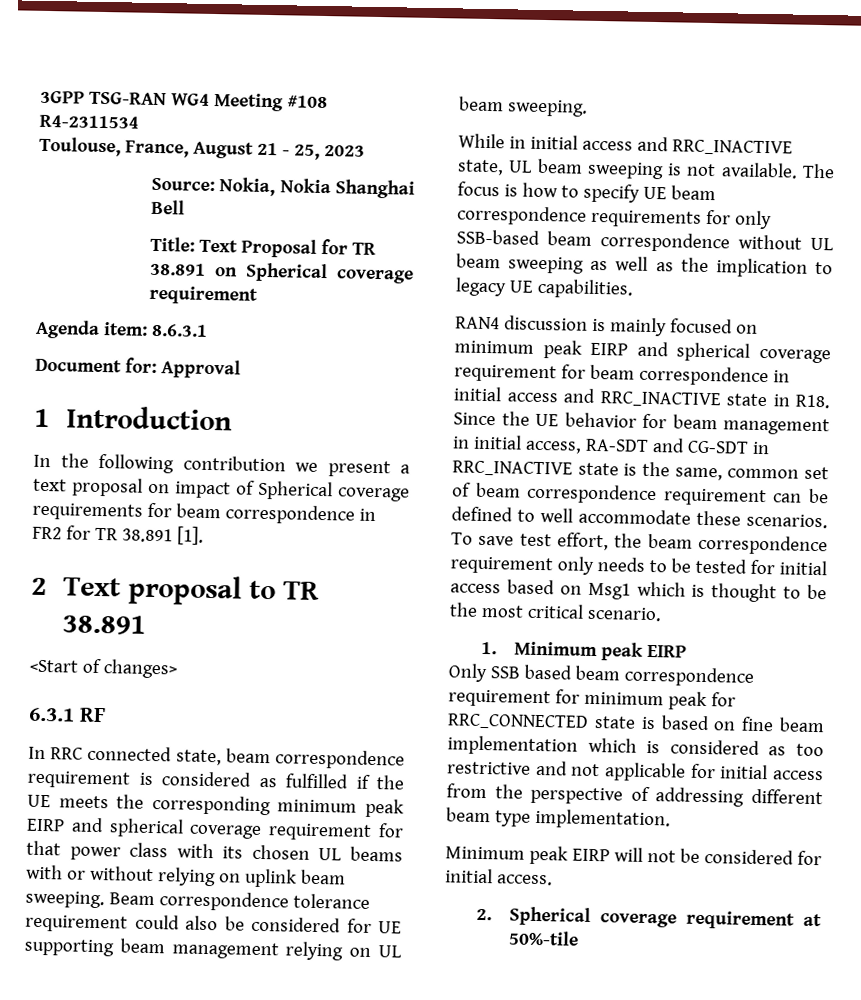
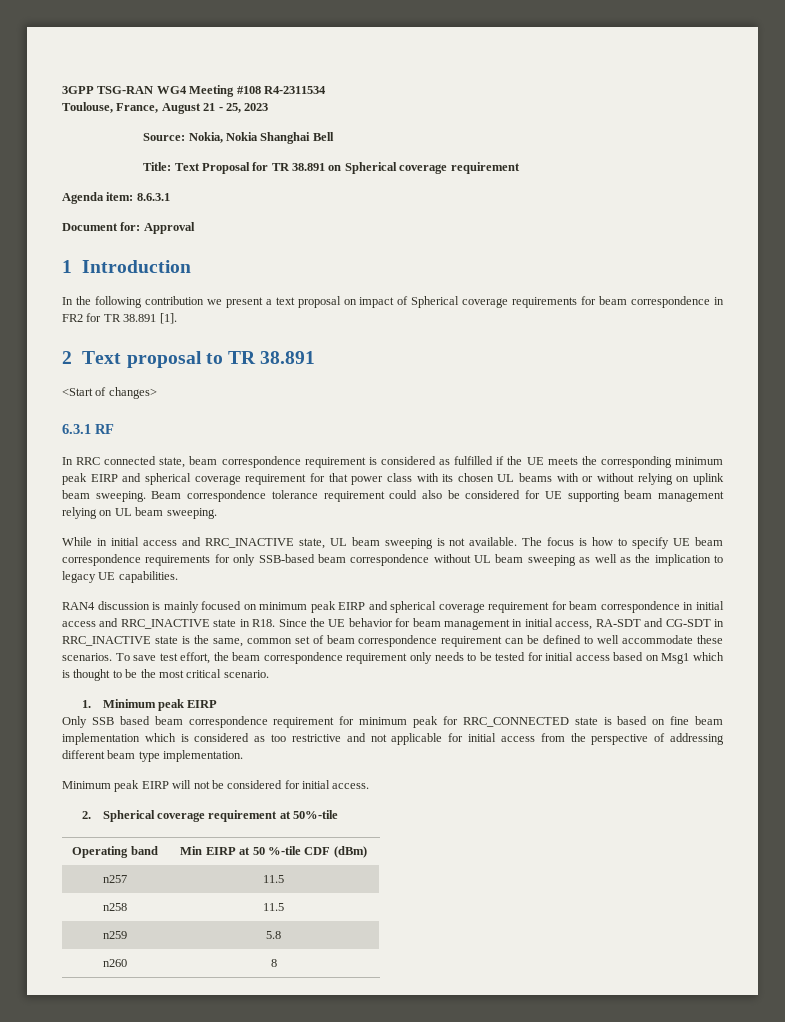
+ Operating band | Min EIRP at 50 %-tile CDF (dBm)
+ n257 | 11.5
+ n258 | 11.5
+ n259 | 5.8
+ n260 | 8

